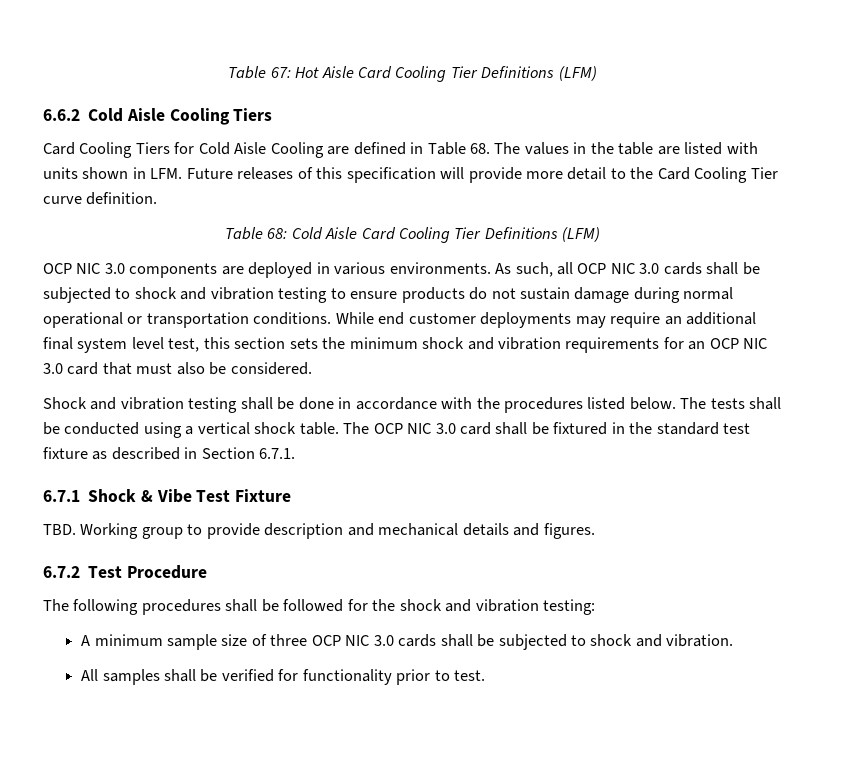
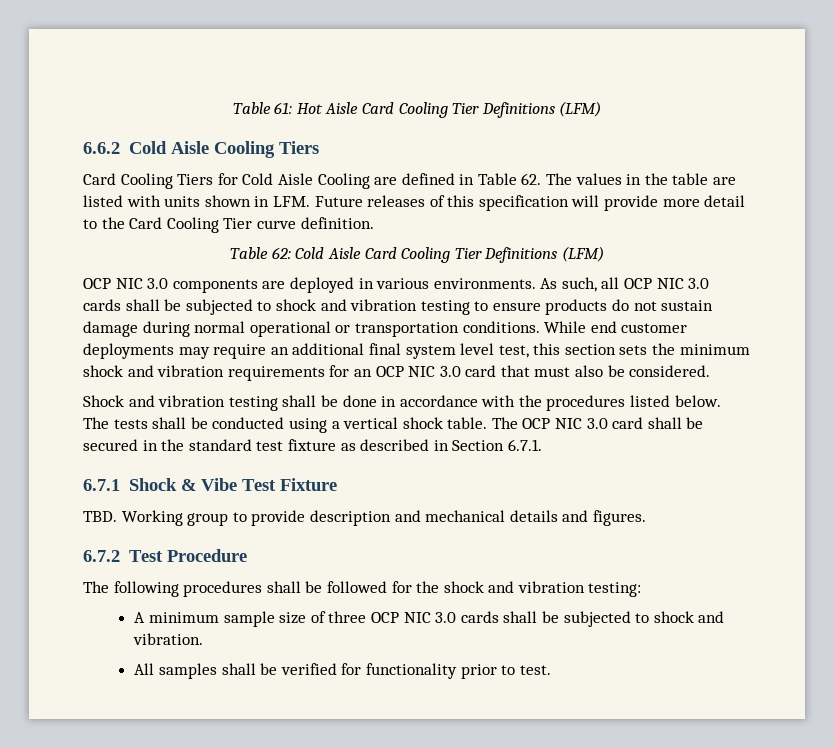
- Table 67: Hot Aisle Card Cooling Tier Definitions (LFM)
+ Table 61: Hot Aisle Card Cooling Tier Definitions (LFM)
- Card Cooling Tiers for Cold Aisle Cooling are defined in Table 68. The values in the table are listed with units shown in LFM. Future releases of this specification will provide more detail to the Card Cooling Tier curve definition.
+ Card Cooling Tiers for Cold Aisle Cooling are defined in Table 62. The values in the table are listed with units shown in LFM. Future releases of this specification will provide more detail to the Card Cooling Tier curve definition.
- Table 68: Cold Aisle Card Cooling Tier Definitions (LFM)
+ Table 62: Cold Aisle Card Cooling Tier Definitions (LFM)
- The OCP NIC 3.0 card shall be fixtured in the standard test fixture as described in Section 6.7.1.
+ The OCP NIC 3.0 card shall be secured in the standard test fixture as described in Section 6.7.1.

